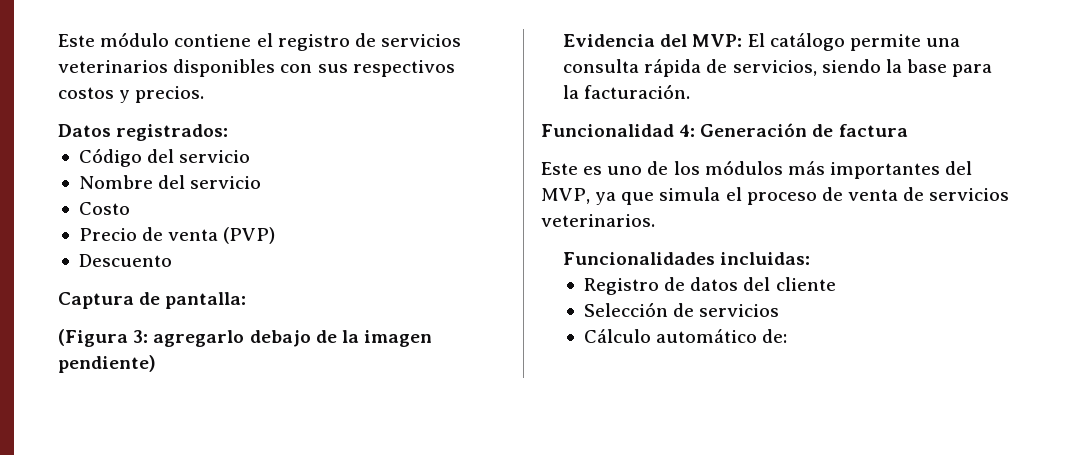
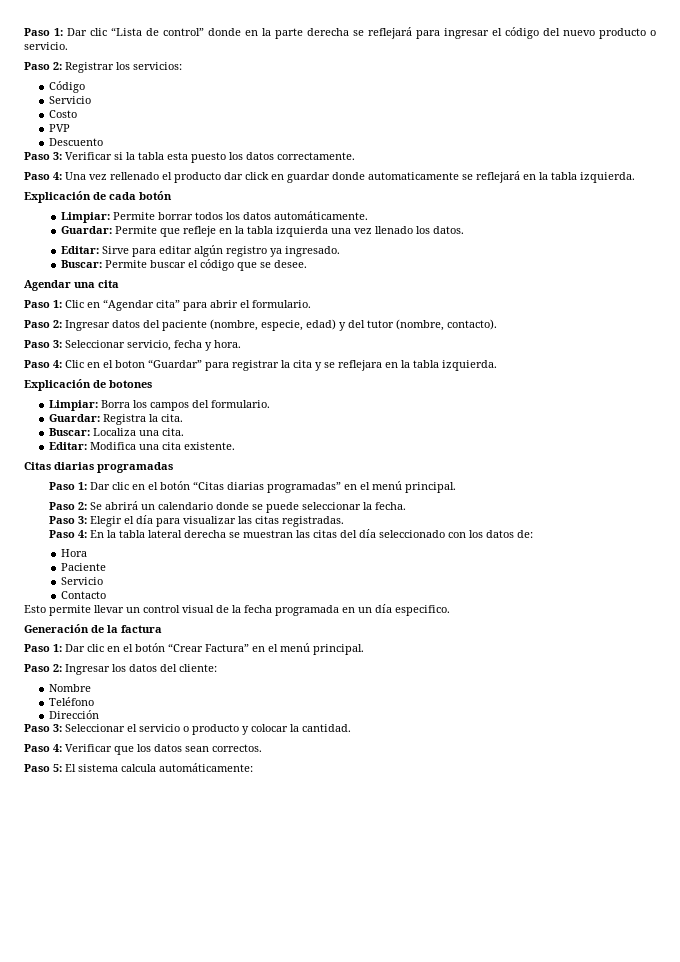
- Este módulo contiene el registro de servicios veterinarios disponibles con sus respectivos costos y precios.
- Datos registrados:
- Código del servicio
- Nombre del servicio
+ Paso 1: Dar clic “Lista de control” donde en la parte derecha se reflejará para ingresar el código del nuevo producto o servicio.
+ Paso 2: Registrar los servicios:
+ Código
+ Servicio
  Costo
- Precio de venta (PVP)
+ PVP
  Descuento
- Captura de pantalla:
- (Figura 3: agregarlo debajo de la imagen pendiente)
- Evidencia del MVP: El catálogo permite una consulta rápida de servicios, siendo la base para la facturación.
- Funcionalidad 4: Generación de factura
+ Paso 3: Verificar si la tabla esta puesto los datos correctamente.
+ Paso 4: Una vez rellenado el producto dar click en guardar donde automaticamente se reflejará en la tabla izquierda.
+ Explicación de cada botón
+ Limpiar: Permite borrar todos los datos automáticamente.
+ Guardar: Permite que refleje en la tabla izquierda una vez llenado los datos.
+ Editar: Sirve para editar algún registro ya ingresado.
+ Buscar: Permite buscar el código que se desee.
+ Agendar una cita
+ Paso 1: Clic en “Agendar cita” para abrir el formulario.
+ Paso 2: Ingresar datos del paciente (nombre, especie, edad) y del tutor (nombre, contacto).
+ Paso 3: Seleccionar servicio, fecha y hora.
+ Paso 4: Clic en el boton “Guardar” para registrar la cita y se reflejara en la tabla izquierda.
+ Explicación de botones
+ Limpiar: Borra los campos del formulario.
+ Guardar: Registra la cita.
+ Buscar: Localiza una cita.
+ Editar: Modifica una cita existente.
+ Citas diarias programadas
+ Paso 1: Dar clic en el botón “Citas diarias programadas” en el menú principal.
+ Paso 2: Se abrirá un calendario donde se puede seleccionar la fecha.
+ Paso 3: Elegir el día para visualizar las citas registradas.
+ Paso 4: En la tabla lateral derecha se muestran las citas del día seleccionado con los datos de:
+ Hora
+ Paciente
+ Servicio
+ Contacto
+ Esto permite llevar un control visual de la fecha programada en un día especifico.
+ Generación de la factura
- Este es uno de los módulos más importantes del MVP, ya que simula el proceso de venta de servicios veterinarios.
- Funcionalidades incluidas:
- Registro de datos del cliente
- Selección de servicios
- Cálculo automático de:
+ Paso 1: Dar clic en el botón “Crear Factura” en el menú principal.
+ Paso 2: Ingresar los datos del cliente:
+ Nombre
+ Teléfono
+ Dirección
+ Paso 3: Seleccionar el servicio o producto y colocar la cantidad.
+ Paso 4: Verificar que los datos sean correctos.
+ Paso 5: El sistema calcula automáticamente:

